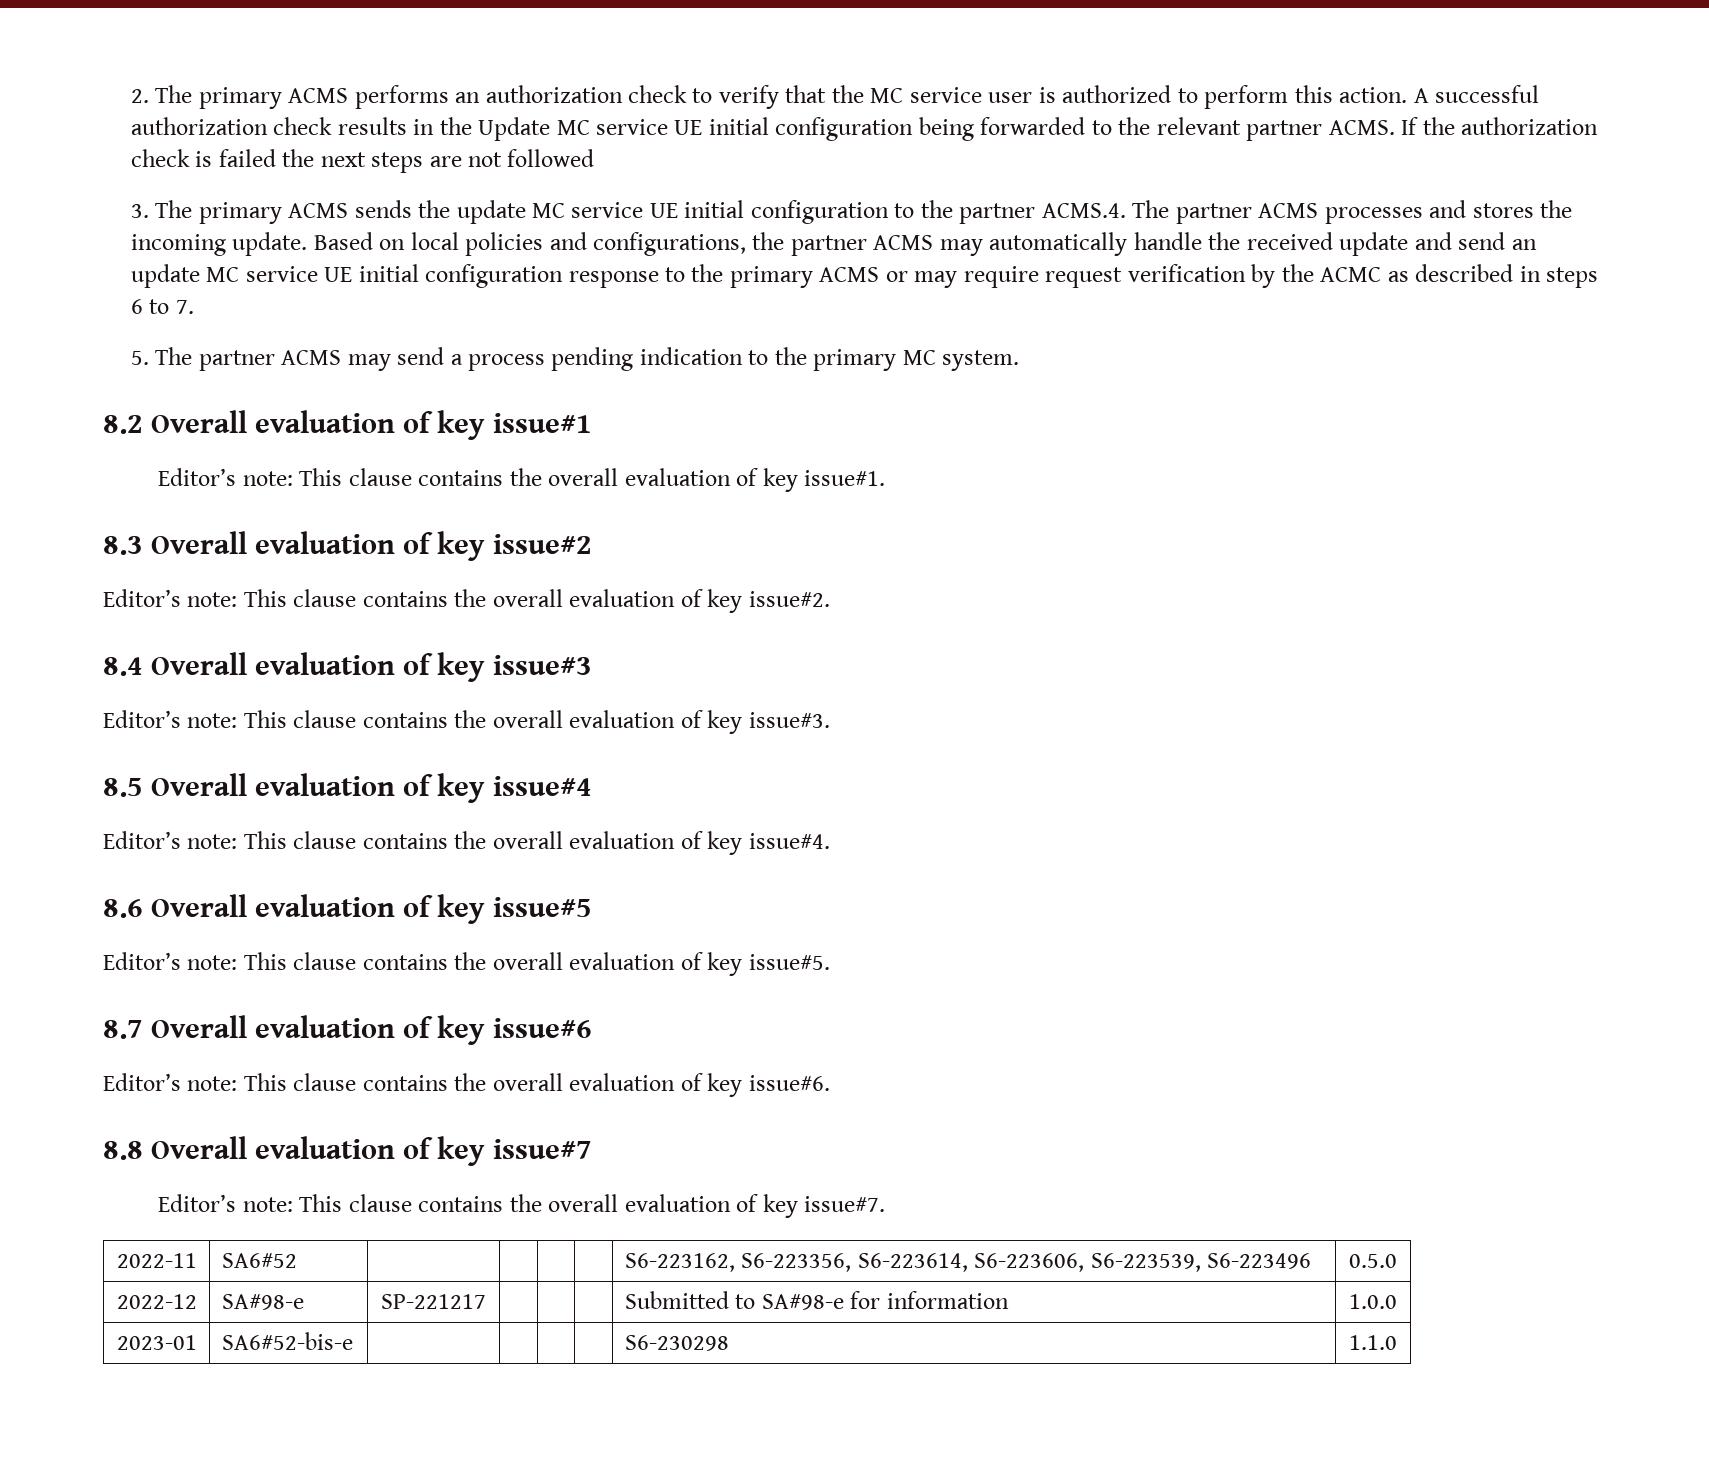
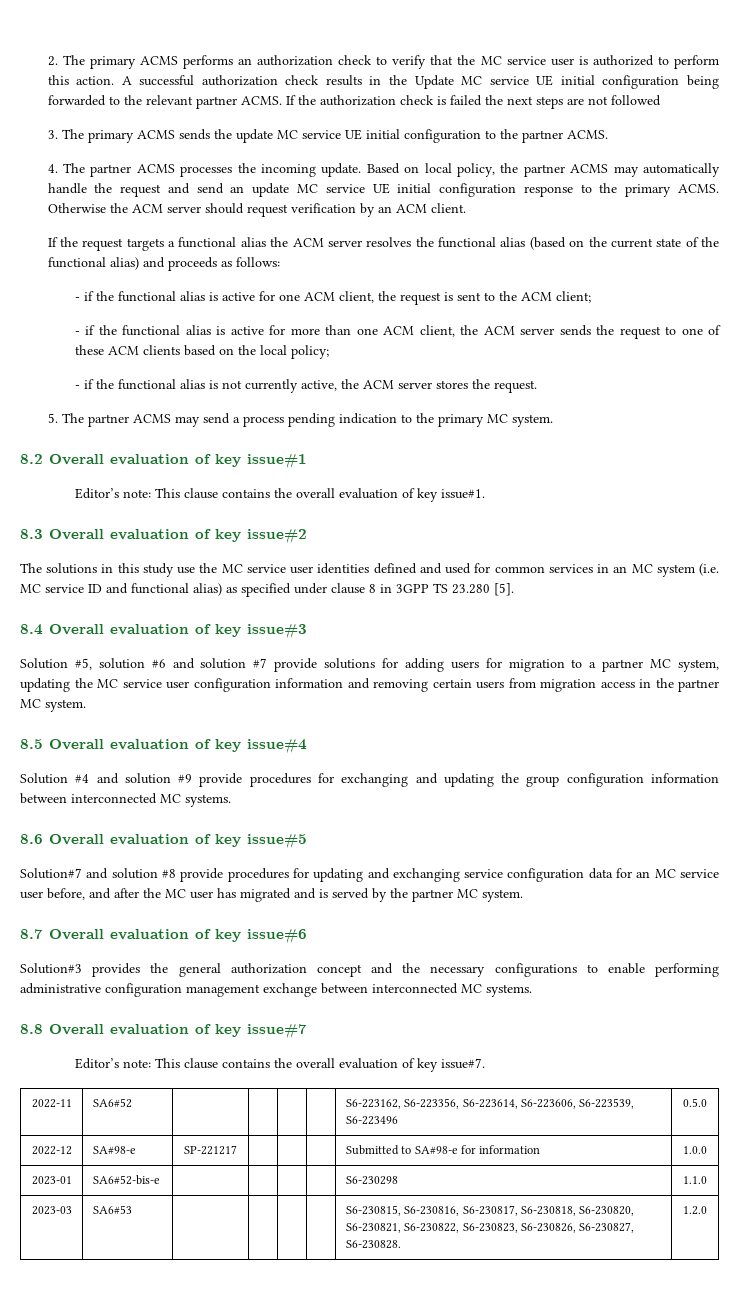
- 3. The primary ACMS sends the update MC service UE initial configuration to the partner ACMS.4. The partner ACMS processes and stores the incoming update.
+ 3. The primary ACMS sends the update MC service UE initial configuration to the partner ACMS.
+ 4. The partner ACMS processes the incoming update.
- Based on local policies and configurations, the partner ACMS may automatically handle the received update and send an update MC service UE initial configuration response to the primary ACMS or may require request verification by the ACMC as described in steps 6 to 7.
+ Based on local policy, the partner ACMS may automatically handle the request and send an update MC service UE initial configuration response to the primary ACMS. Otherwise the ACM server should request verification by an ACM client.
+ If the request targets a functional alias the ACM server resolves the functional alias (based on the current state of the functional alias) and proceeds as follows:
+ - if the functional alias is active for one ACM client, the request is sent to the ACM client;
+ - if the functional alias is active for more than one ACM client, the ACM server sends the request to one of these ACM clients based on the local policy;
+ - if the functional alias is not currently active, the ACM server stores the request.
- Editor’s note: This clause contains the overall evaluation of key issue#2.
+ The solutions in this study use the MC service user identities defined and used for common services in an MC system (i.e. MC service ID and functional alias) as specified under clause 8 in 3GPP TS 23.280 [5].
- Editor’s note: This clause contains the overall evaluation of key issue#3.
+ Solution #5, solution #6 and solution #7 provide solutions for adding users for migration to a partner MC system, updating the MC service user configuration information and removing certain users from migration access in the partner MC system.
- Editor’s note: This clause contains the overall evaluation of key issue#4.
+ Solution #4 and solution #9 provide procedures for exchanging and updating the group configuration information between interconnected MC systems.
- Editor’s note: This clause contains the overall evaluation of key issue#5.
+ Solution#7 and solution #8 provide procedures for updating and exchanging service configuration data for an MC service user before, and after the MC user has migrated and is served by the partner MC system.
- Editor’s note: This clause contains the overall evaluation of key issue#6.
+ Solution#3 provides the general authorization concept and the necessary configurations to enable performing administrative configuration management exchange between interconnected MC systems.
+ 2023-03 | SA6#53 | | | | | S6-230815, S6-230816, S6-230817, S6-230818, S6-230820, S6-230821, S6-230822, S6-230823, S6-230826, S6-230827, S6-230828. | 1.2.0

